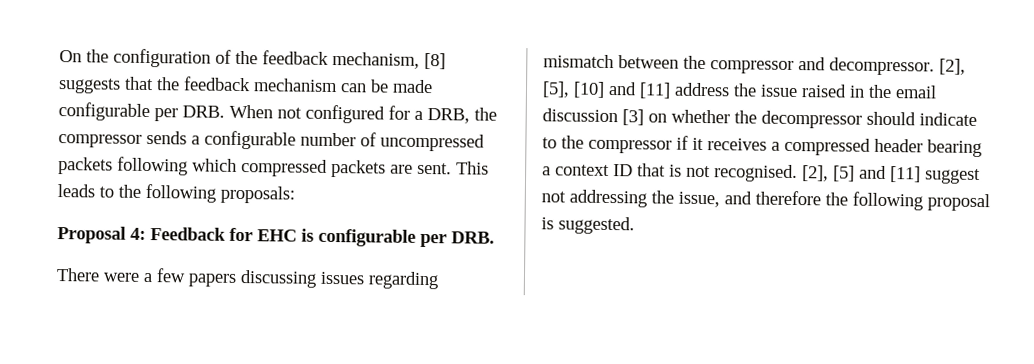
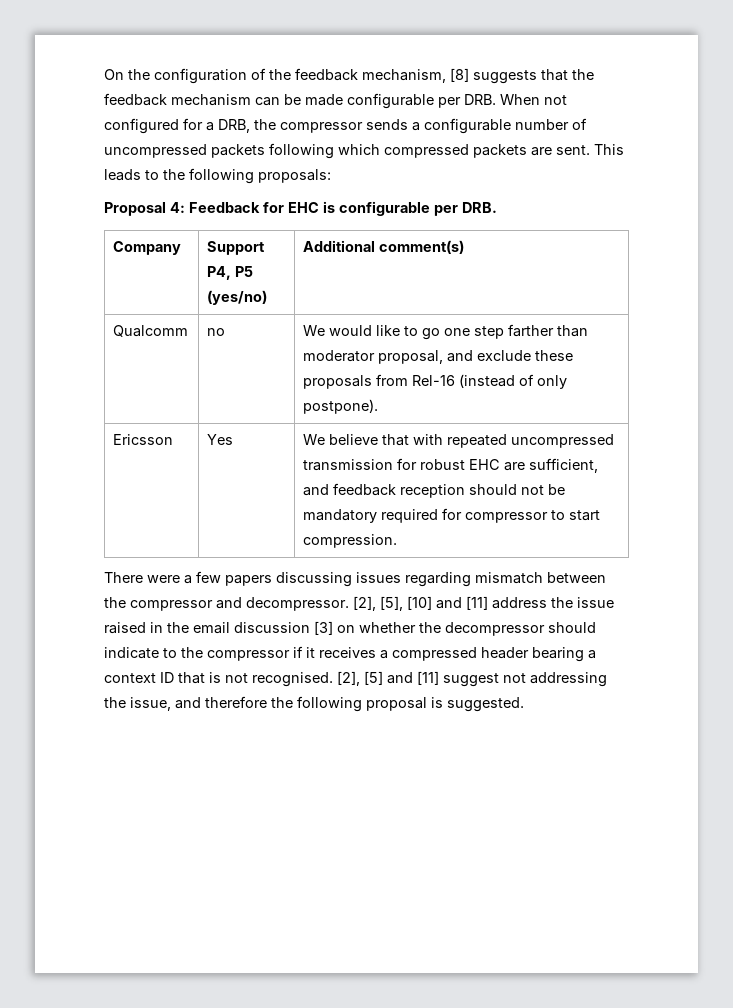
+ Company | Support P4, P5 (yes/no) | Additional comment(s)
+ Qualcomm | no | We would like to go one step farther than moderator proposal, and exclude these proposals from Rel-16 (instead of only postpone).
+ Ericsson | Yes | We believe that with repeated uncompressed transmission for robust EHC are sufficient, and feedback reception should not be mandatory required for compressor to start compression.

